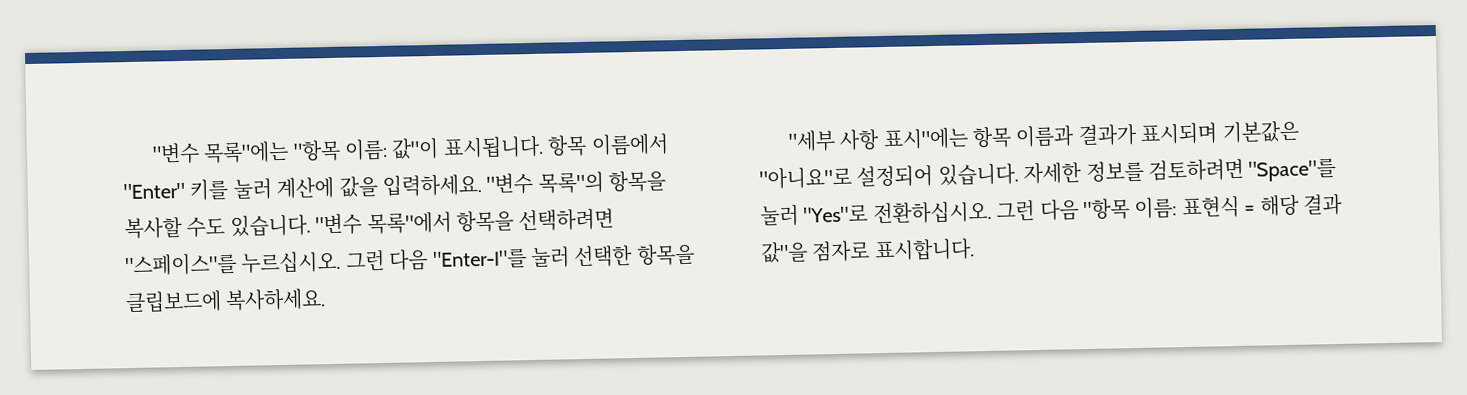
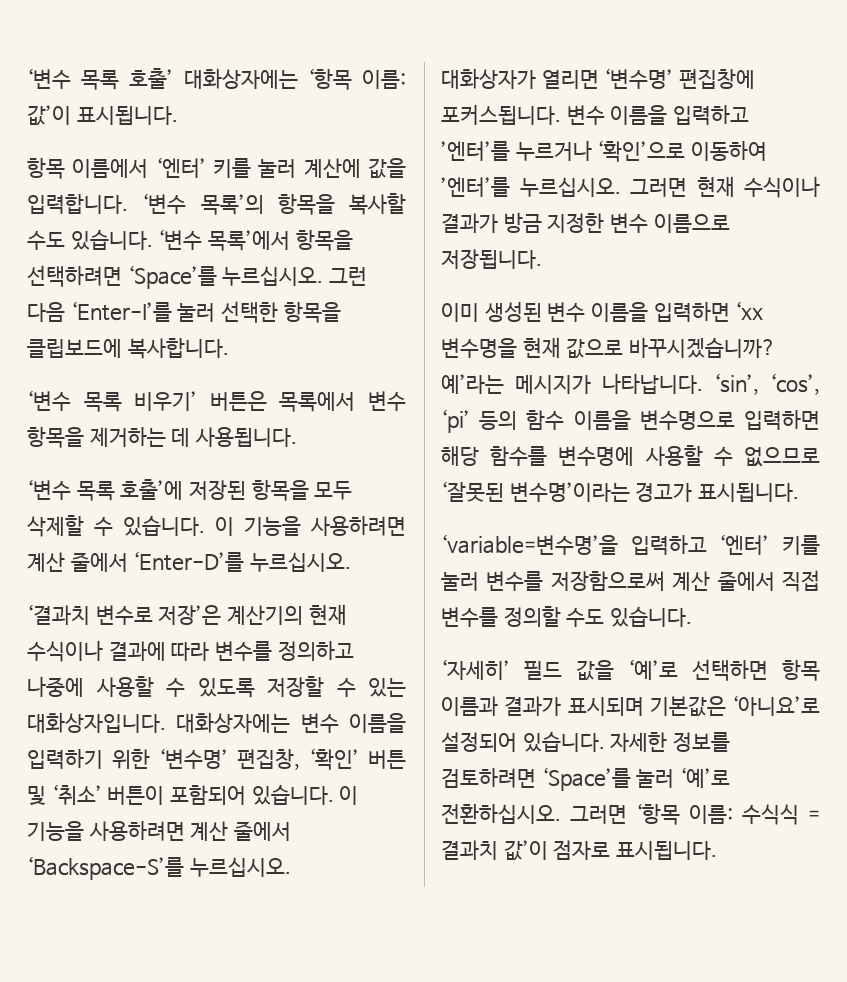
- "변수 목록"에는 "항목 이름: 값"이 표시됩니다. 항목 이름에서 "Enter" 키를 눌러 계산에 값을 입력하세요. "변수 목록"의 항목을 복사할 수도 있습니다.
+ ‘변수 목록 호출’ 대화상자에는 ‘항목 이름: 값’이 표시됩니다.
+ 항목 이름에서 ‘엔터’ 키를 눌러 계산에 값을 입력합니다. ‘변수 목록’의 항목을 복사할 수도 있습니다.
- "변수 목록"에서 항목을 선택하려면 "스페이스"를 누르십시오.
+ ‘변수 목록’에서 항목을 선택하려면 ‘Space’를 누르십시오.
- 그런 다음 "Enter-I"를 눌러 선택한 항목을 클립보드에 복사하세요.
- "세부 사항 표시"에는 항목 이름과 결과가 표시되며 기본값은 "아니요"로 설정되어 있습니다.
+ 그런 다음 ‘Enter-I’를 눌러 선택한 항목을 클립보드에 복사합니다.
+ ‘변수 목록 비우기’ 버튼은 목록에서 변수 항목을 제거하는 데 사용됩니다.
+ ‘변수 목록 호출’에 저장된 항목을 모두 삭제할 수 있습니다. 이 기능을 사용하려면 계산 줄에서 ‘Enter-D’를 누르십시오.
+ ‘결과치 변수로 저장’은 계산기의 현재 수식이나 결과에 따라 변수를 정의하고 나중에 사용할 수 있도록 저장할 수 있는 대화상자입니다. 대화상자에는 변수 이름을 입력하기 위한 ‘변수명’ 편집창, ‘확인’ 버튼 및 ‘취소’ 버튼이 포함되어 있습니다. 이 기능을 사용하려면 계산 줄에서 ‘Backspace-S’를 누르십시오.
+ 대화상자가 열리면 ‘변수명’ 편집창에 포커스됩니다. 변수 이름을 입력하고 ’엔터’를 누르거나 ‘확인’으로 이동하여 ’엔터’를 누르십시오. 그러면 현재 수식이나 결과가 방금 지정한 변수 이름으로 저장됩니다.
+ 이미 생성된 변수 이름을 입력하면 ‘xx 변수명을 현재 값으로 바꾸시겠습니까? 예’라는 메시지가 나타납니다. ‘sin’, ‘cos’, ‘pi’ 등의 함수 이름을 변수명으로 입력하면 해당 함수를 변수명에 사용할 수 없으므로 ‘잘못된 변수명’이라는 경고가 표시됩니다.
+ ‘variable=변수명’을 입력하고 ‘엔터’ 키를 눌러 변수를 저장함으로써 계산 줄에서 직접 변수를 정의할 수도 있습니다.
+ ‘자세히’ 필드 값을 ‘예’로 선택하면 항목 이름과 결과가 표시되며 기본값은 ‘아니요’로 설정되어 있습니다.
- 자세한 정보를 검토하려면 "Space"를 눌러 "Yes"로 전환하십시오. 그런 다음 "항목 이름: 표현식 = 해당 결과 값"을 점자로 표시합니다.
+ 자세한 정보를 검토하려면 ‘Space’를 눌러 ‘예’로 전환하십시오. 그러면 ‘항목 이름: 수식식 = 결과치 값’이 점자로 표시됩니다.

